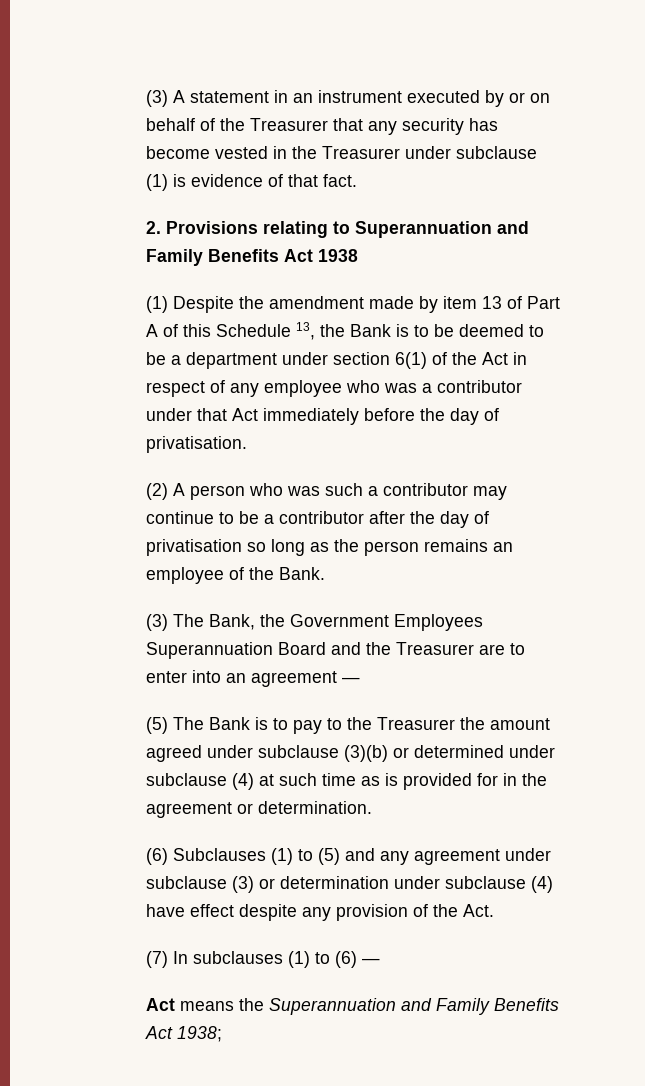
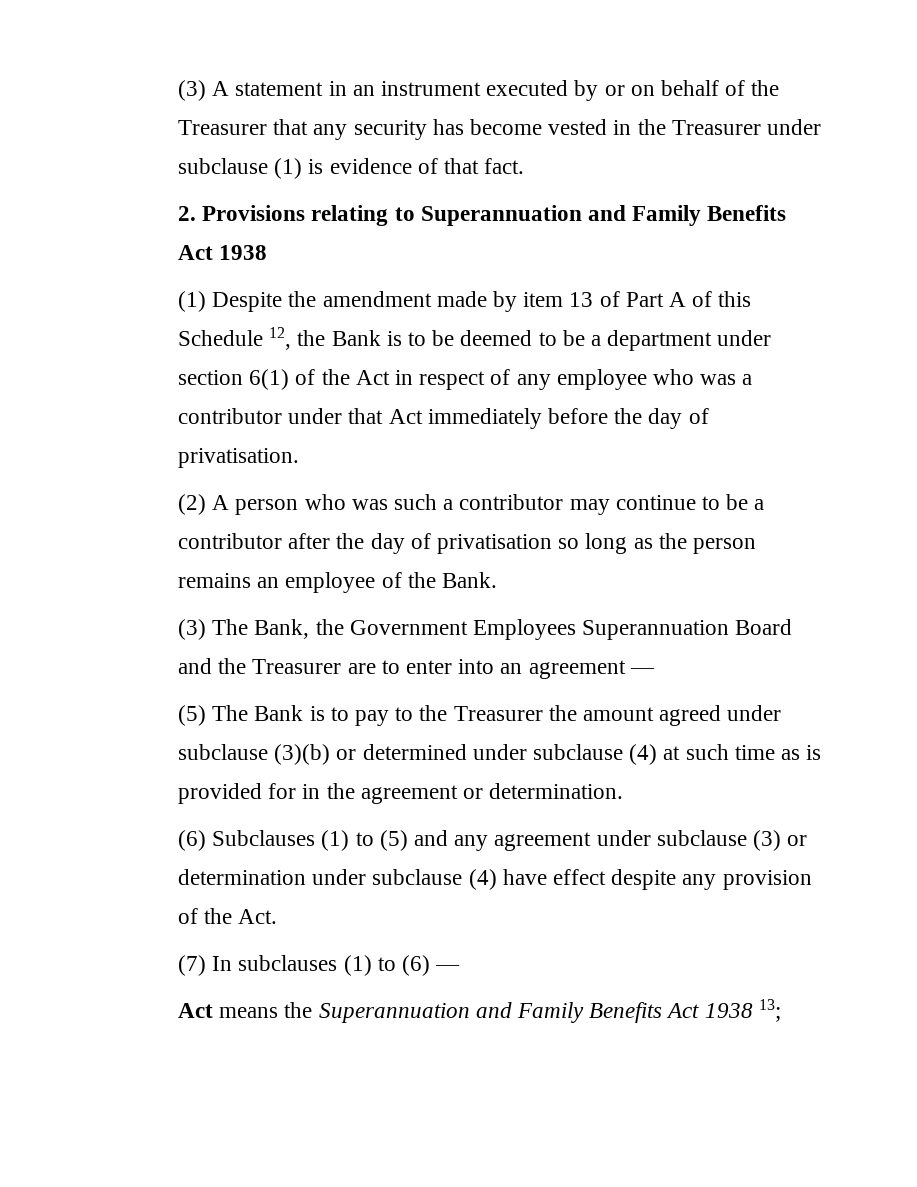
- (1) Despite the amendment made by item 13 of Part A of this Schedule 13, the Bank is to be deemed to be a department under section 6(1) of the Act in respect of any employee who was a contributor under that Act immediately before the day of privatisation.
+ (1) Despite the amendment made by item 13 of Part A of this Schedule 12, the Bank is to be deemed to be a department under section 6(1) of the Act in respect of any employee who was a contributor under that Act immediately before the day of privatisation.
- Act means the Superannuation and Family Benefits Act 1938;
+ Act means the Superannuation and Family Benefits Act 1938 13;

